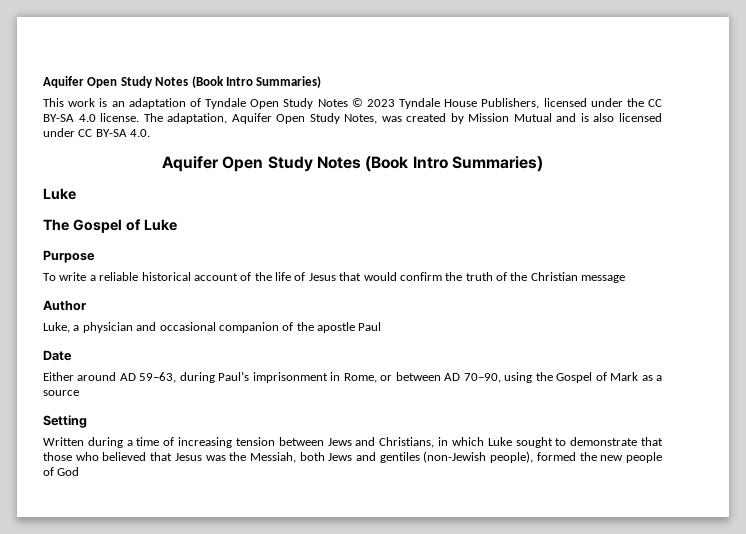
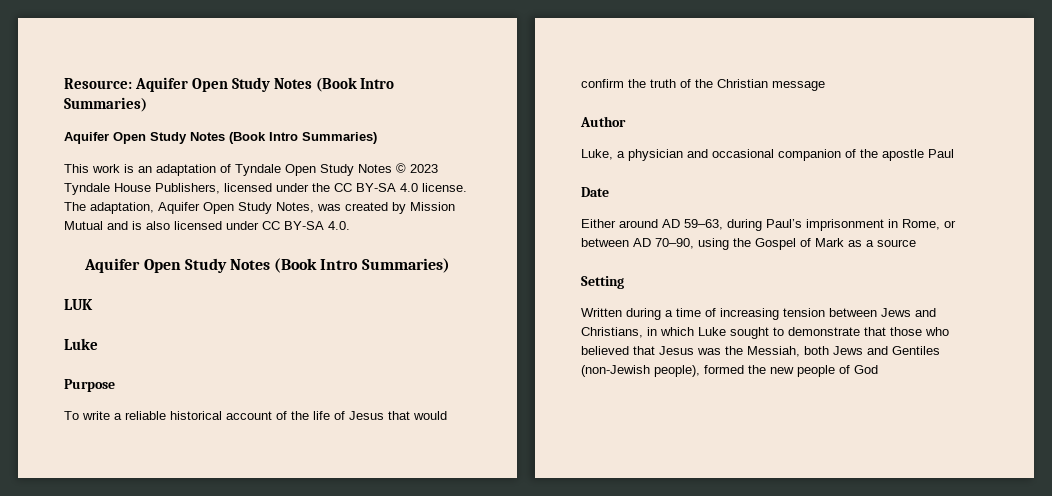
+ Resource: Aquifer Open Study Notes (Book Intro Summaries)
  The adaptation, Aquifer Open Study Notes, was created by Mission Mutual and is also licensed under CC BY-SA 4.0.
  Aquifer Open Study Notes (Book Intro Summaries)
+ LUK
  Luke
- The Gospel of Luke
- Written during a time of increasing tension between Jews and Christians, in which Luke sought to demonstrate that those who believed that Jesus was the Messiah, both Jews and gentiles (non-Jewish people), formed the new people of God
+ Written during a time of increasing tension between Jews and Christians, in which Luke sought to demonstrate that those who believed that Jesus was the Messiah, both Jews and Gentiles (non-Jewish people), formed the new people of God

